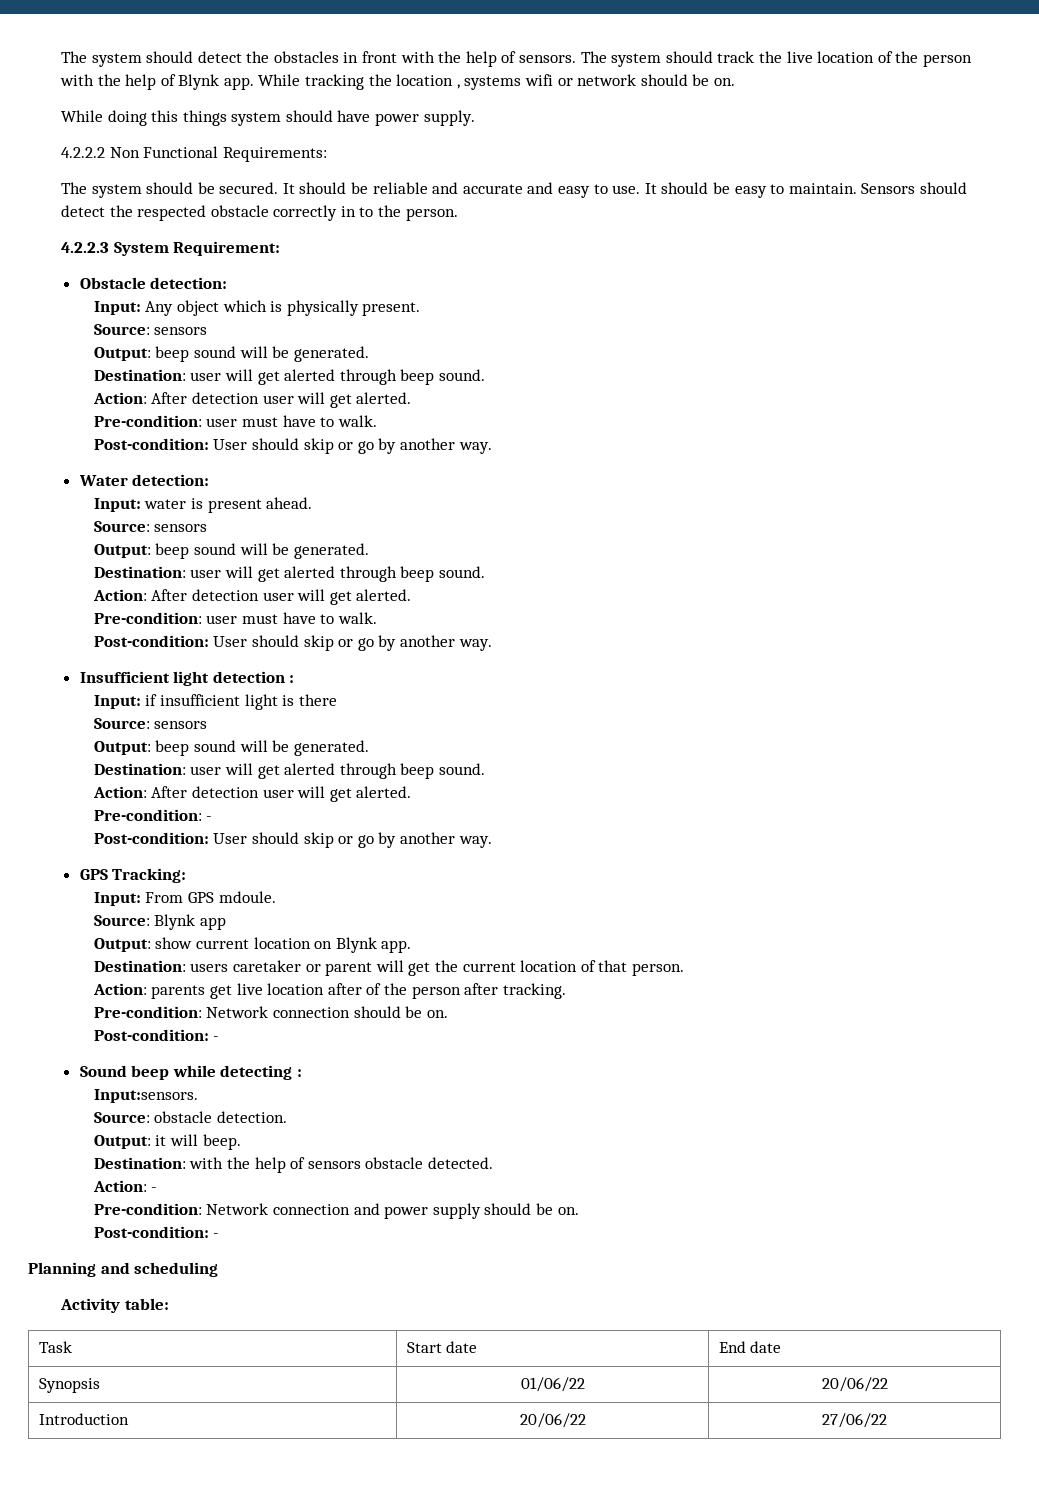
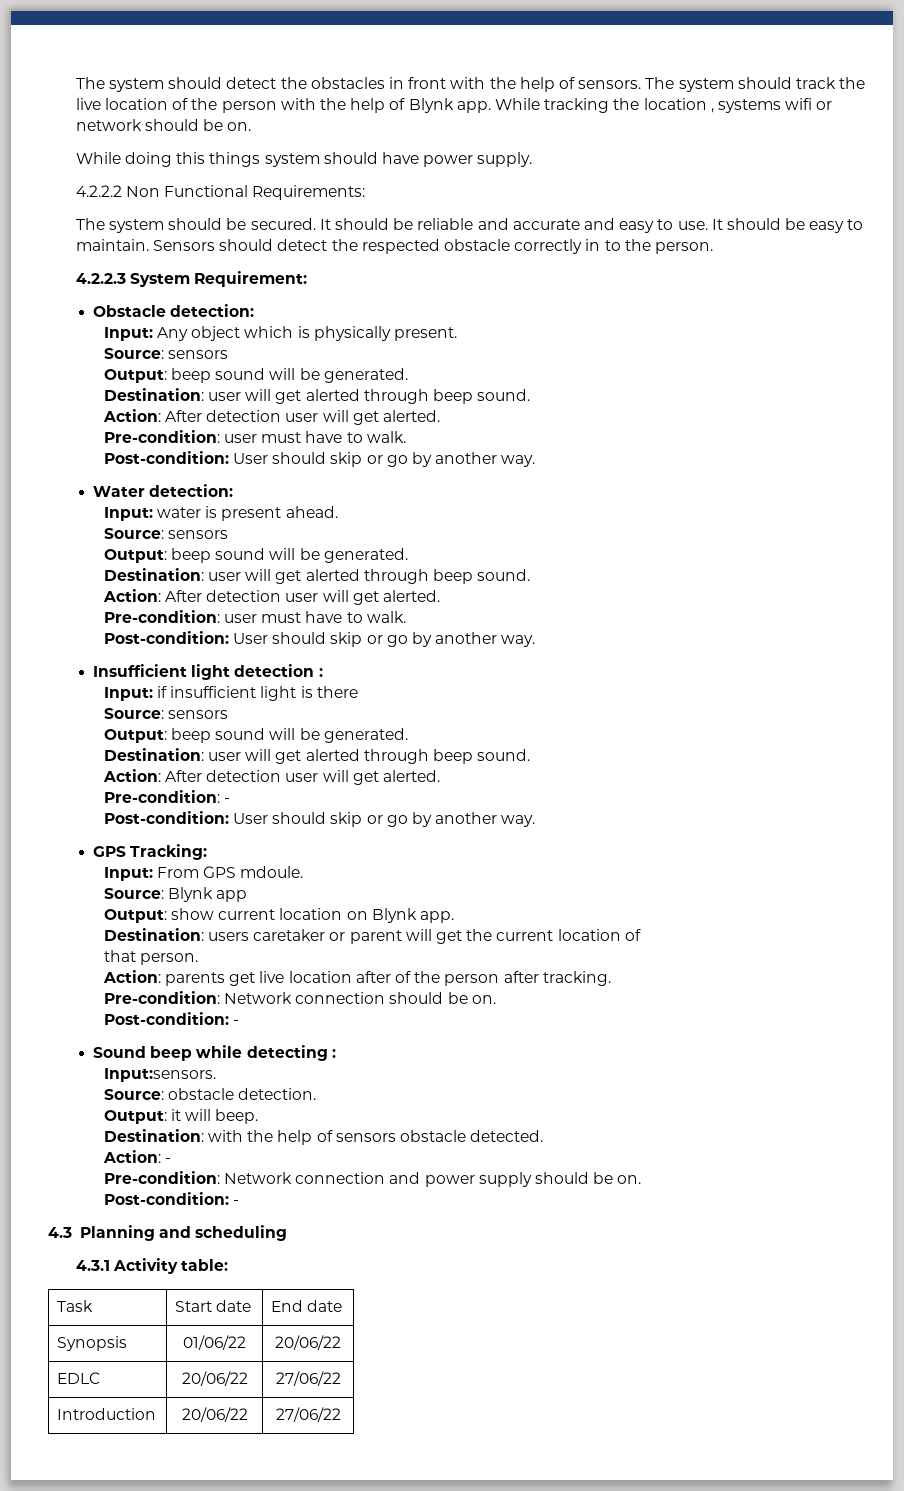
- Destination: users caretaker or parent will get the current location of that person.
+ Destination: users caretaker or parent will get the current location of
+ that person.
- Planning and scheduling
+ 4.3 Planning and scheduling
- Activity table:
+ 4.3.1 Activity table:
+ EDLC | 20/06/22 | 27/06/22

